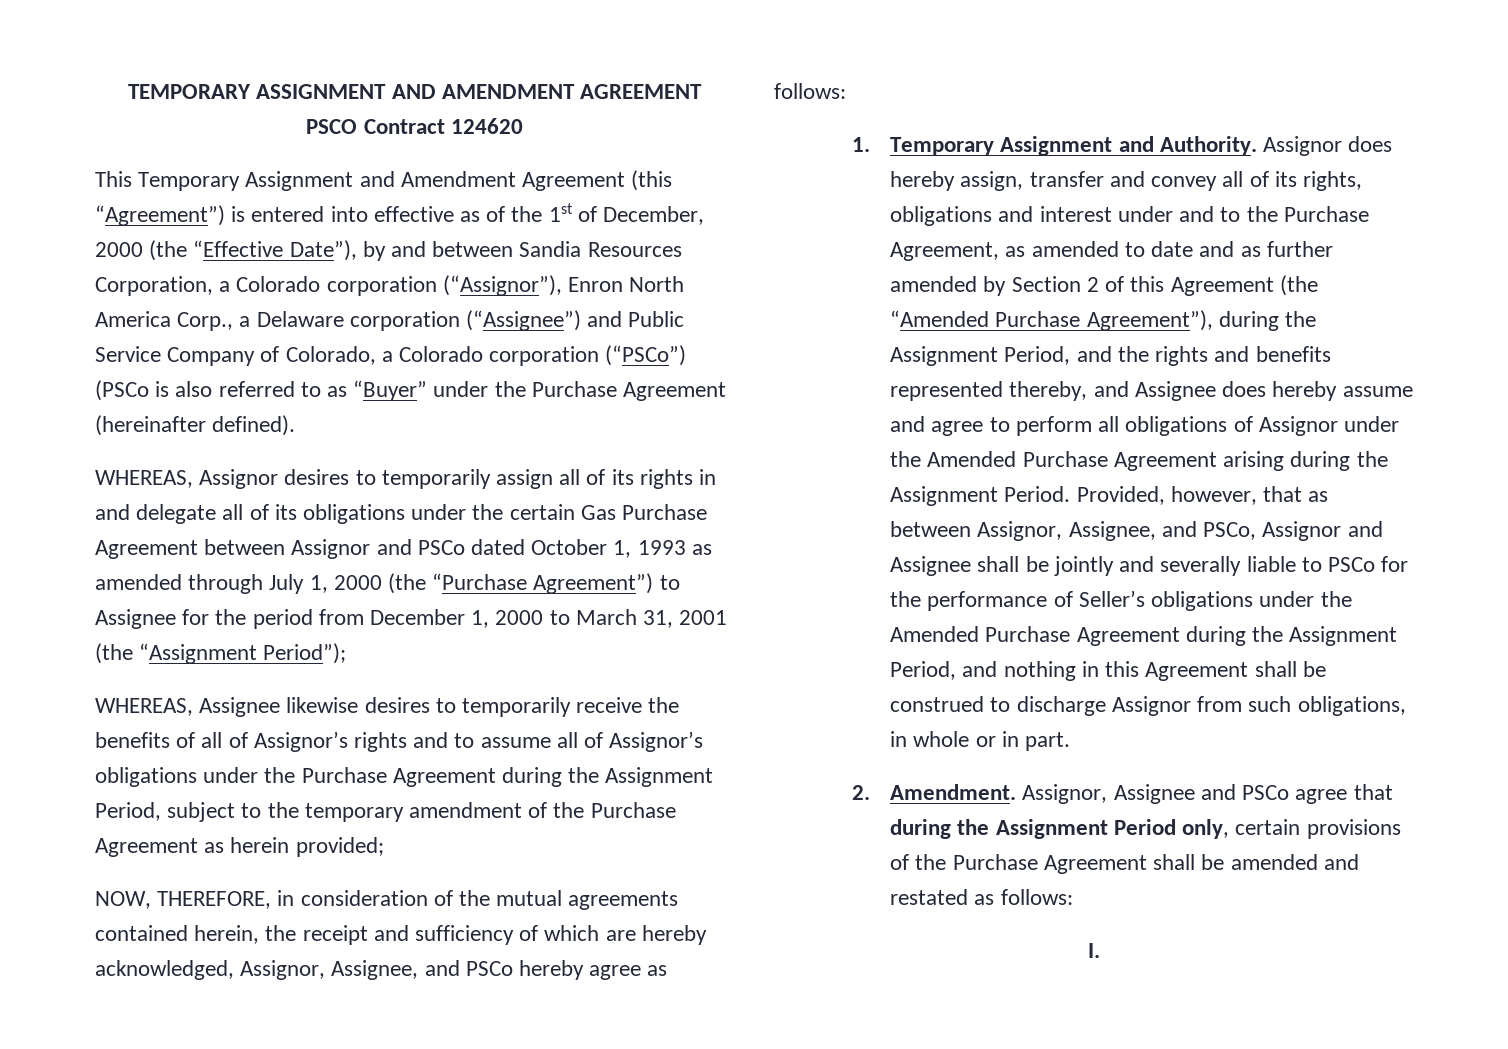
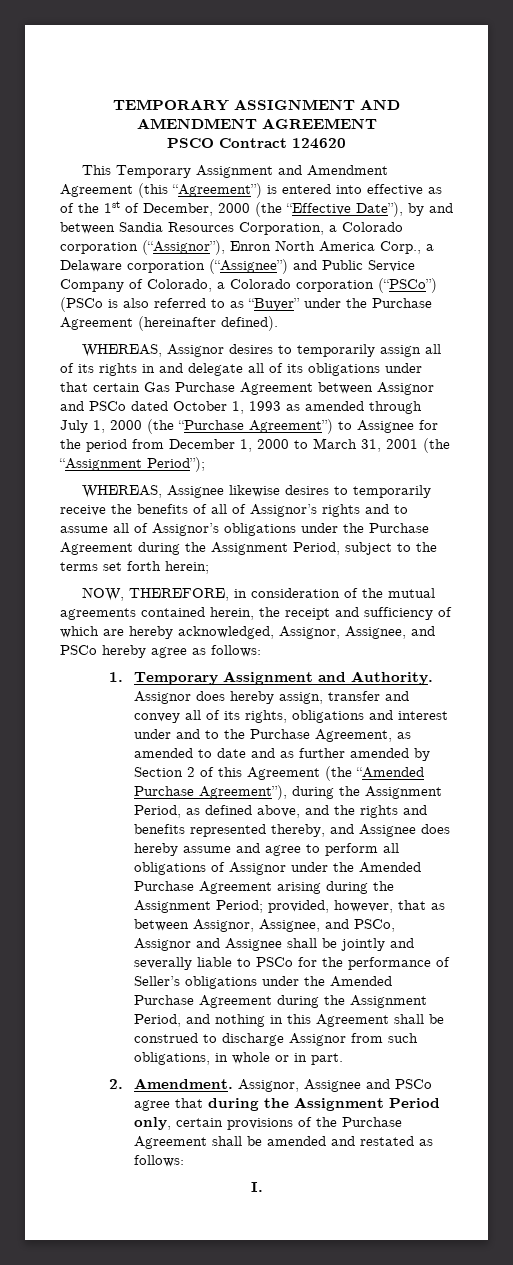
- WHEREAS, Assignor desires to temporarily assign all of its rights in and delegate all of its obligations under the certain Gas Purchase Agreement between Assignor and PSCo dated October 1, 1993 as amended through July 1, 2000 (the “Purchase Agreement”) to Assignee for the period from December 1, 2000 to March 31, 2001 (the “Assignment Period”);
+ WHEREAS, Assignor desires to temporarily assign all of its rights in and delegate all of its obligations under that certain Gas Purchase Agreement between Assignor and PSCo dated October 1, 1993 as amended through July 1, 2000 (the “Purchase Agreement”) to Assignee for the period from December 1, 2000 to March 31, 2001 (the “Assignment Period”);
- WHEREAS, Assignee likewise desires to temporarily receive the benefits of all of Assignor’s rights and to assume all of Assignor’s obligations under the Purchase Agreement during the Assignment Period, subject to the temporary amendment of the Purchase Agreement as herein provided;
+ WHEREAS, Assignee likewise desires to temporarily receive the benefits of all of Assignor’s rights and to assume all of Assignor’s obligations under the Purchase Agreement during the Assignment Period, subject to the terms set forth herein;
- Assignor does hereby assign, transfer and convey all of its rights, obligations and interest under and to the Purchase Agreement, as amended to date and as further amended by Section 2 of this Agreement (the “Amended Purchase Agreement”), during the Assignment Period, and the rights and benefits represented thereby, and Assignee does hereby assume and agree to perform all obligations of Assignor under the Amended Purchase Agreement arising during the Assignment Period. Provided, however, that as between Assignor, Assignee, and PSCo, Assignor and Assignee shall be jointly and severally liable to PSCo for the performance of Seller’s obligations under the Amended Purchase Agreement during the Assignment Period, and nothing in this Agreement shall be construed to discharge Assignor from such obligations, in whole or in part.
+ Assignor does hereby assign, transfer and convey all of its rights, obligations and interest under and to the Purchase Agreement, as amended to date and as further amended by Section 2 of this Agreement (the “Amended Purchase Agreement”), during the Assignment Period, as defined above, and the rights and benefits represented thereby, and Assignee does hereby assume and agree to perform all obligations of Assignor under the Amended Purchase Agreement arising during the Assignment Period; provided, however, that as between Assignor, Assignee, and PSCo, Assignor and Assignee shall be jointly and severally liable to PSCo for the performance of Seller’s obligations under the Amended Purchase Agreement during the Assignment Period, and nothing in this Agreement shall be construed to discharge Assignor from such obligations, in whole or in part.

